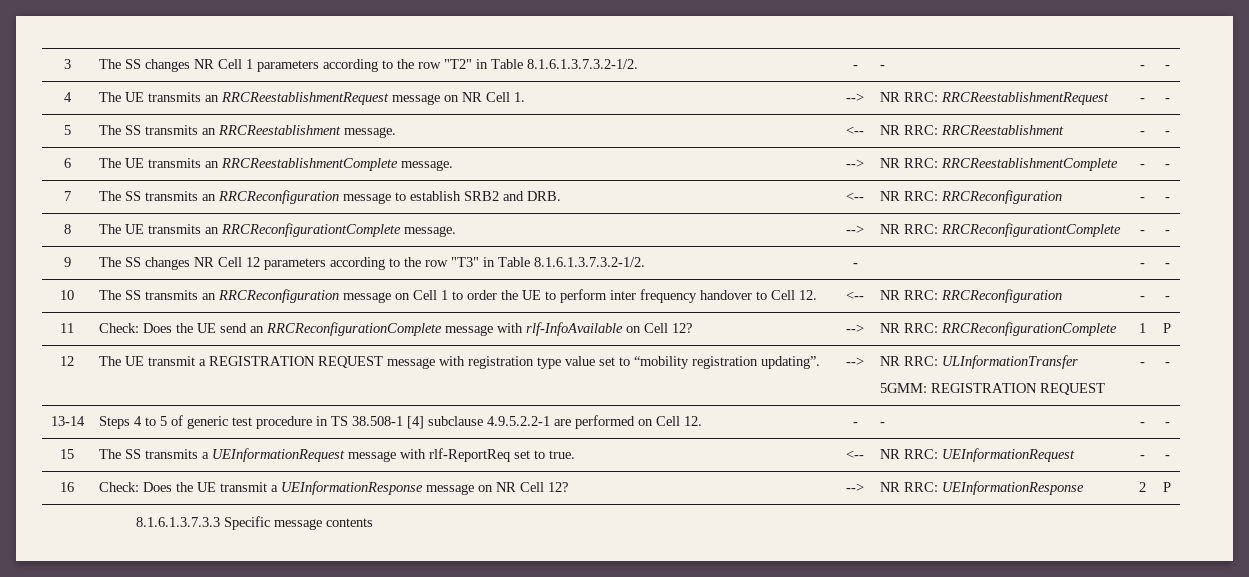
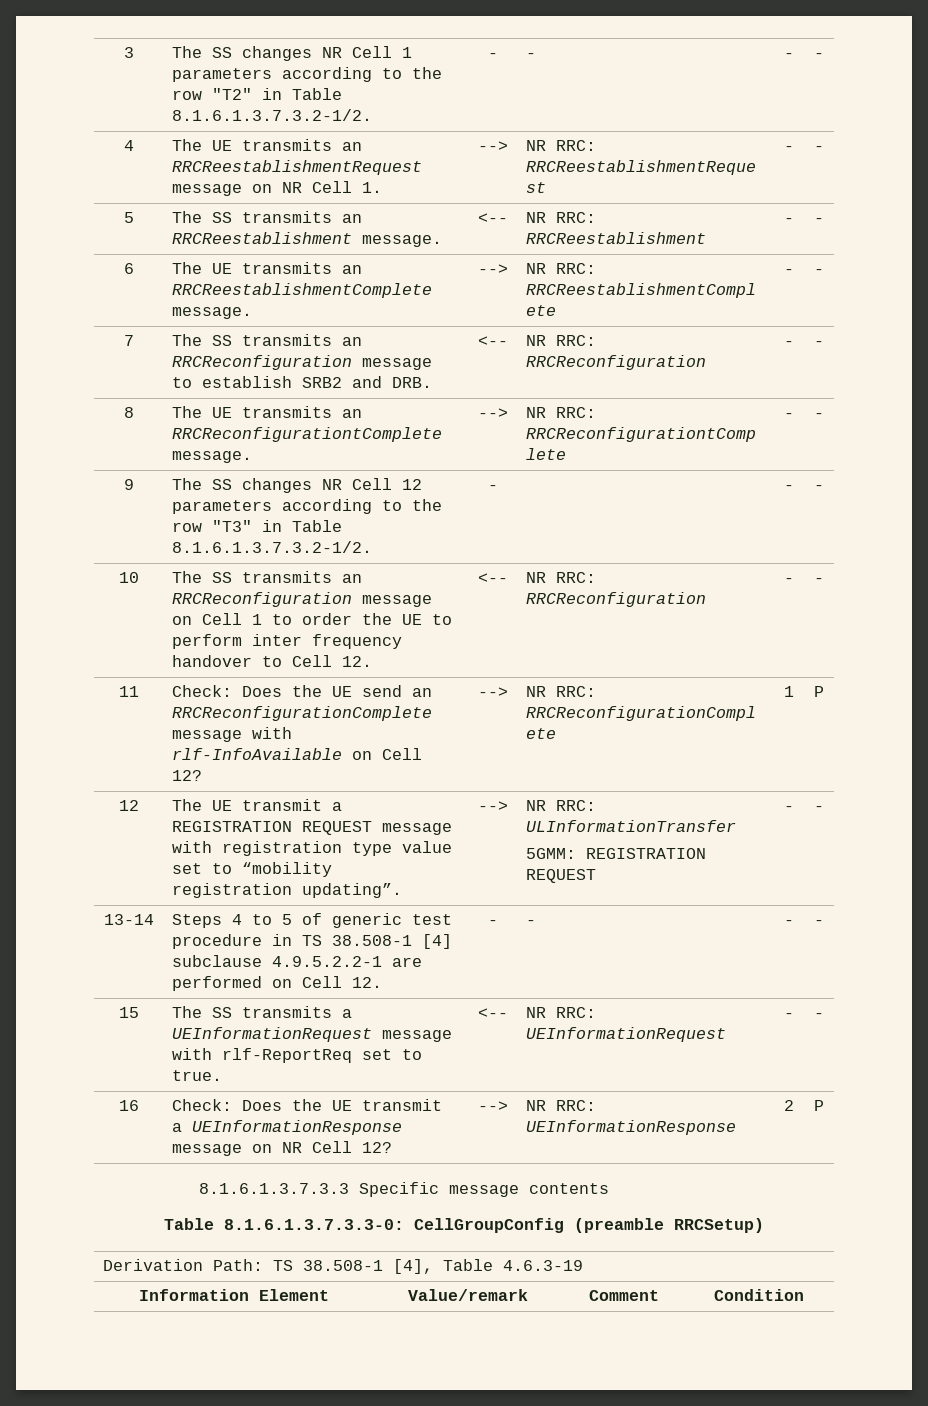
+ Table 8.1.6.1.3.7.3.3-0: CellGroupConfig (preamble RRCSetup)
+ Derivation Path: TS 38.508-1 [4], Table 4.6.3-19
+ Information Element | Value/remark | Comment | Condition

